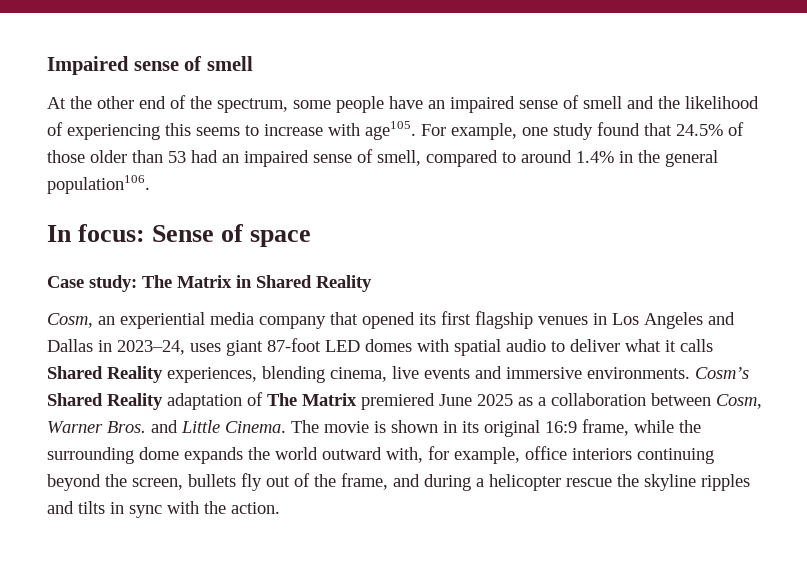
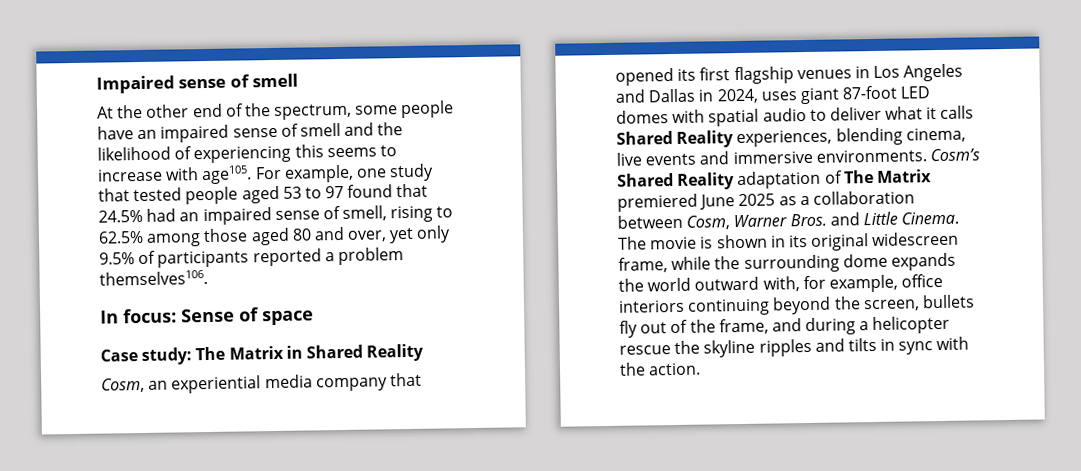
- For example, one study found that 24.5% of those older than 53 had an impaired sense of smell, compared to around 1.4% in the general population106.
+ For example, one study that tested people aged 53 to 97 found that 24.5% had an impaired sense of smell, rising to 62.5% among those aged 80 and over, yet only 9.5% of participants reported a problem themselves106.
- Cosm, an experiential media company that opened its first flagship venues in Los Angeles and Dallas in 2023–24, uses giant 87-foot LED domes with spatial audio to deliver what it calls Shared Reality experiences, blending cinema, live events and immersive environments.
+ Cosm, an experiential media company that opened its first flagship venues in Los Angeles and Dallas in 2024, uses giant 87-foot LED domes with spatial audio to deliver what it calls Shared Reality experiences, blending cinema, live events and immersive environments.
- The movie is shown in its original 16:9 frame, while the surrounding dome expands the world outward with, for example, office interiors continuing beyond the screen, bullets fly out of the frame, and during a helicopter rescue the skyline ripples and tilts in sync with the action.
+ The movie is shown in its original widescreen frame, while the surrounding dome expands the world outward with, for example, office interiors continuing beyond the screen, bullets fly out of the frame, and during a helicopter rescue the skyline ripples and tilts in sync with the action.

